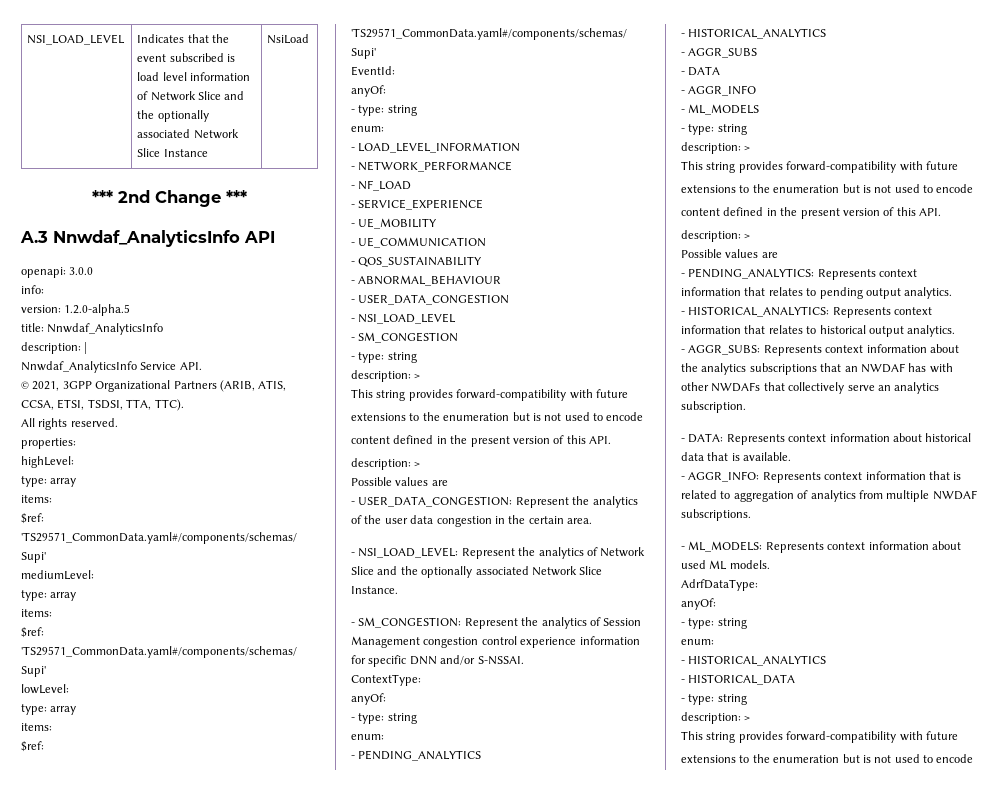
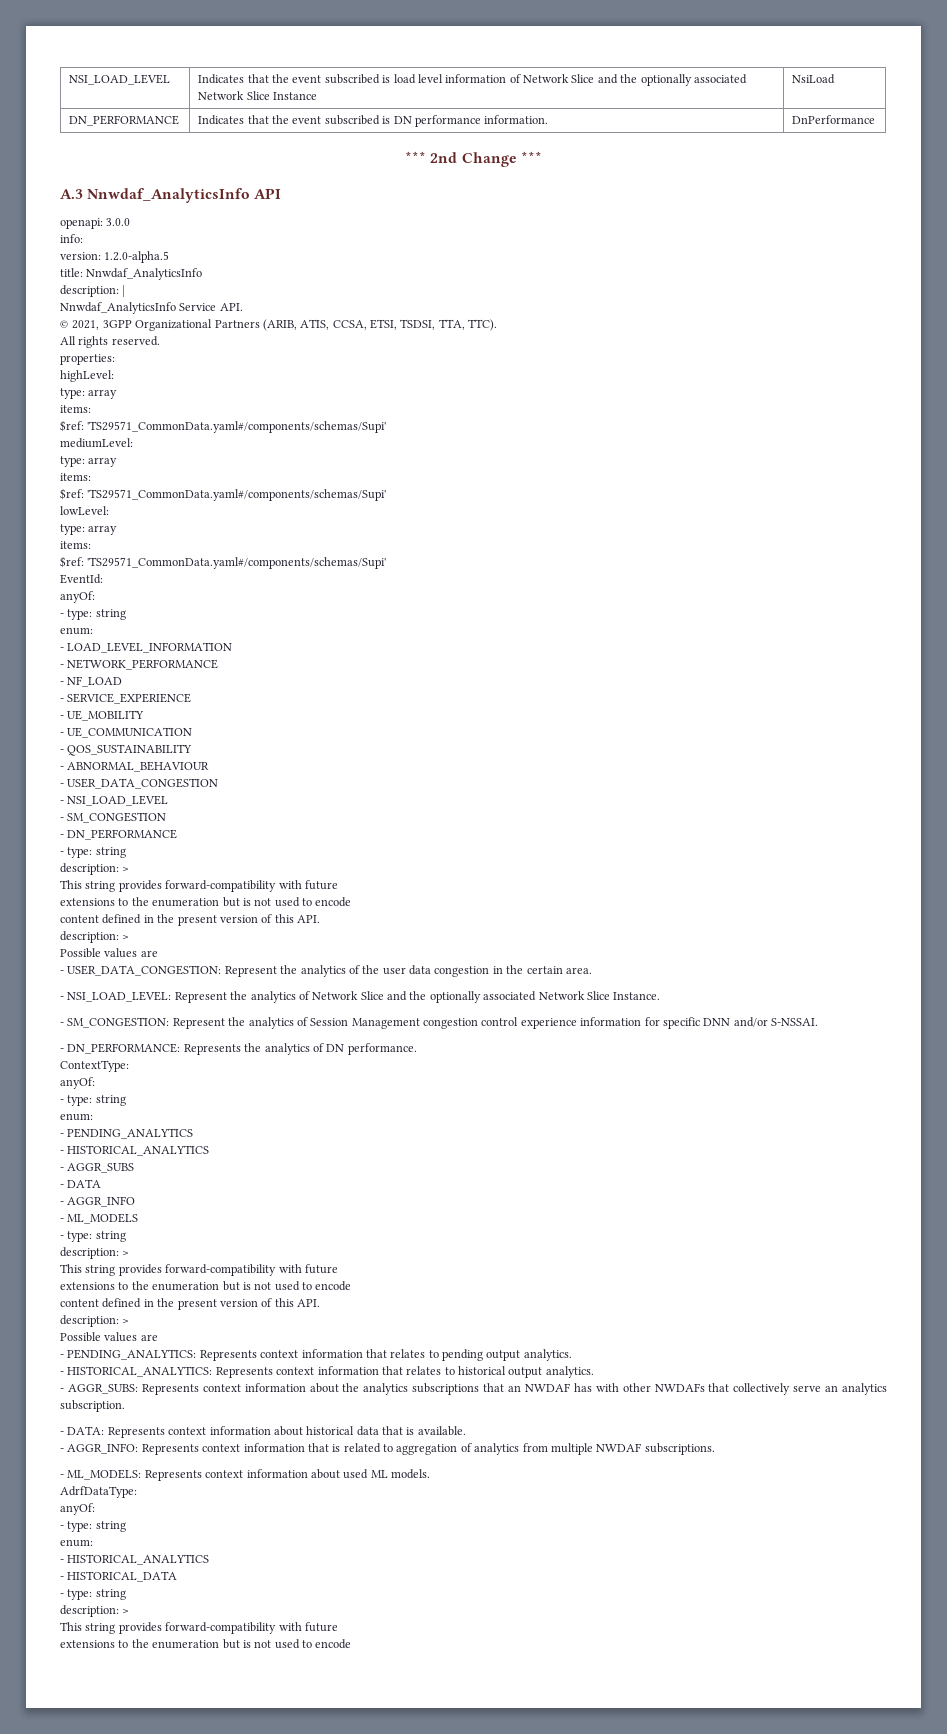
+ DN_PERFORMANCE | Indicates that the event subscribed is DN performance information. | DnPerformance
+ - DN_PERFORMANCE
+ - DN_PERFORMANCE: Represents the analytics of DN performance.

